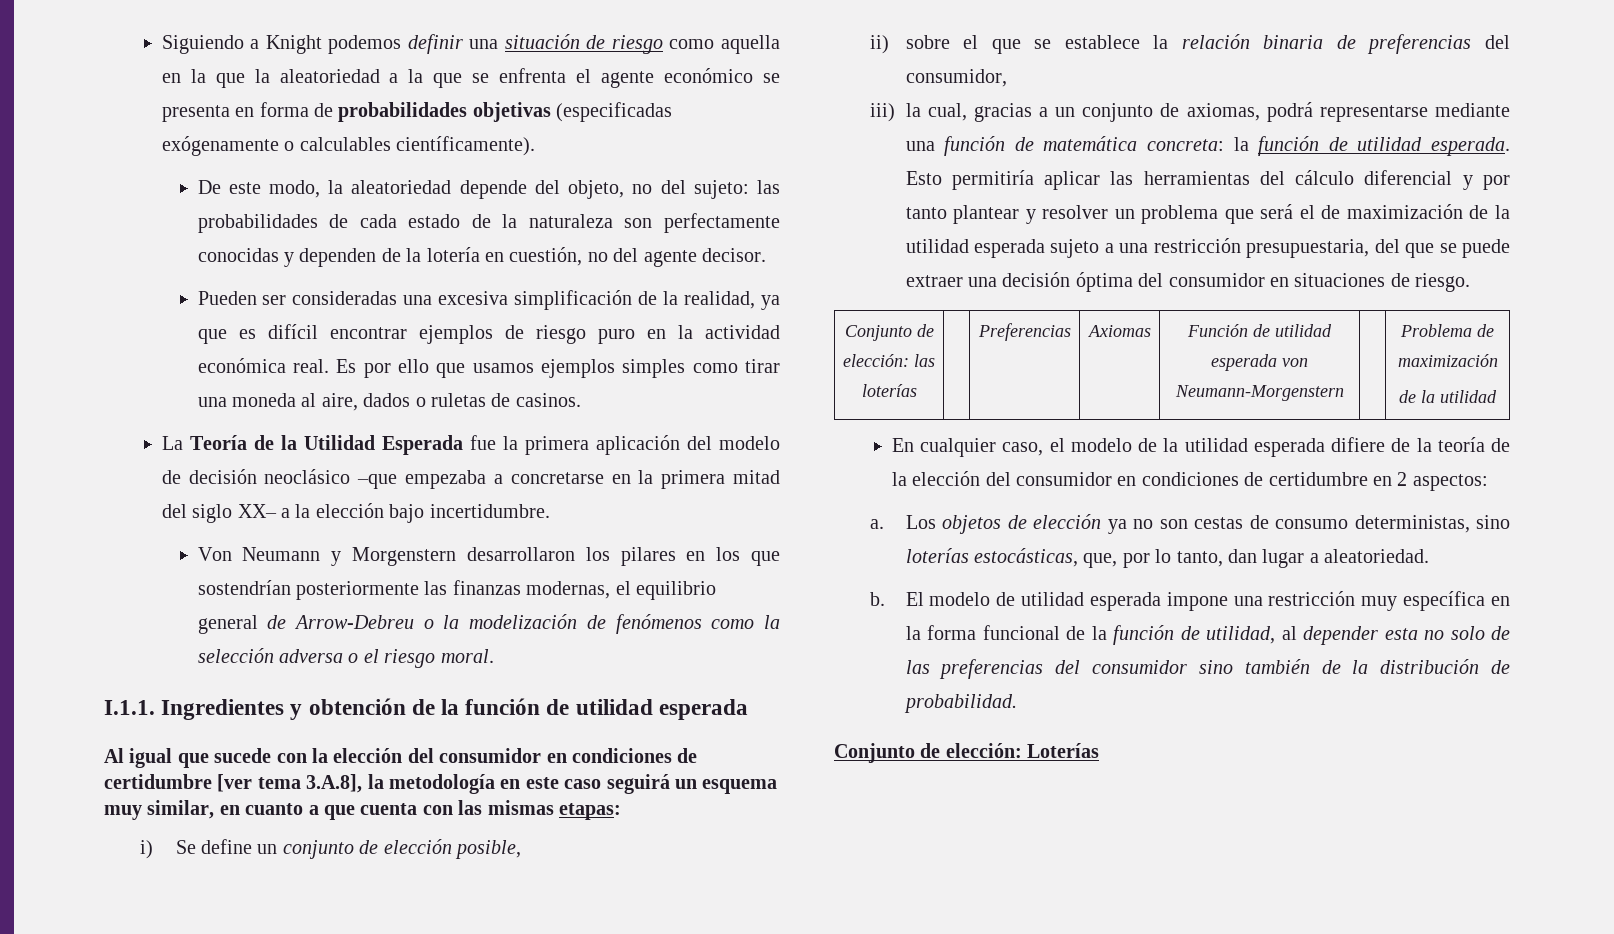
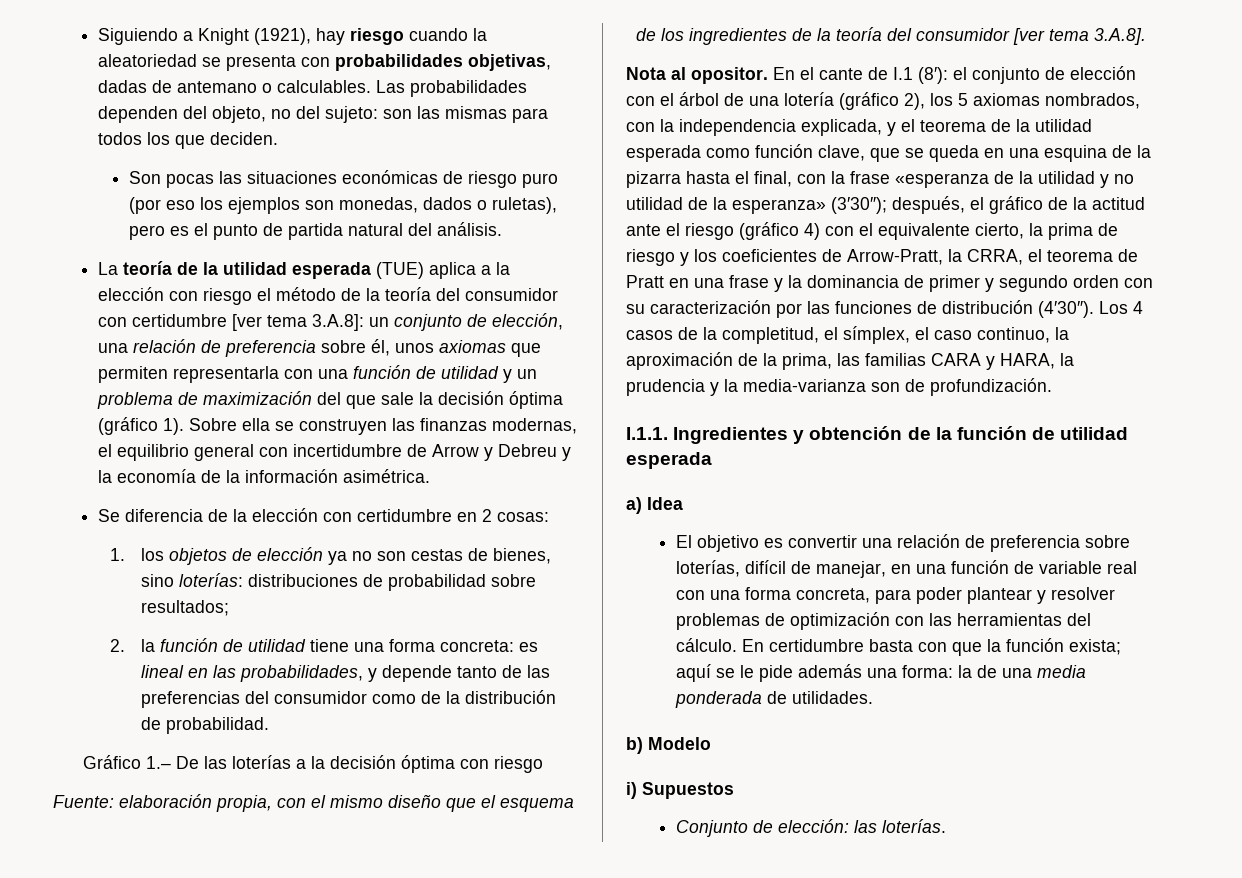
- Siguiendo a Knight podemos definir una situación de riesgo como aquella en la que la aleatoriedad a la que se enfrenta el agente económico se presenta en forma de probabilidades objetivas (especificadas exógenamente o calculables científicamente).
- De este modo, la aleatoriedad depende del objeto, no del sujeto: las probabilidades de cada estado de la naturaleza son perfectamente conocidas y dependen de la lotería en cuestión, no del agente decisor.
- Pueden ser consideradas una excesiva simplificación de la realidad, ya que es difícil encontrar ejemplos de riesgo puro en la actividad económica real. Es por ello que usamos ejemplos simples como tirar una moneda al aire, dados o ruletas de casinos.
+ Siguiendo a Knight (1921), hay riesgo cuando la aleatoriedad se presenta con probabilidades objetivas, dadas de antemano o calculables. Las probabilidades dependen del objeto, no del sujeto: son las mismas para todos los que deciden.
+ Son pocas las situaciones económicas de riesgo puro (por eso los ejemplos son monedas, dados o ruletas), pero es el punto de partida natural del análisis.
- La Teoría de la Utilidad Esperada fue la primera aplicación del modelo de decisión neoclásico –que empezaba a concretarse en la primera mitad del siglo XX– a la elección bajo incertidumbre.
- Von Neumann y Morgenstern desarrollaron los pilares en los que sostendrían posteriormente las finanzas modernas, el equilibrio general de Arrow-Debreu o la modelización de fenómenos como la selección adversa o el riesgo moral.
+ La teoría de la utilidad esperada (TUE) aplica a la elección con riesgo el método de la teoría del consumidor con certidumbre [ver tema 3.A.8]: un conjunto de elección, una relación de preferencia sobre él, unos axiomas que permiten representarla con una función de utilidad y un problema de maximización del que sale la decisión óptima (gráfico 1). Sobre ella se construyen las finanzas modernas, el equilibrio general con incertidumbre de Arrow y Debreu y la economía de la información asimétrica.
+ Se diferencia de la elección con certidumbre en 2 cosas:
+ 1. los objetos de elección ya no son cestas de bienes, sino loterías: distribuciones de probabilidad sobre resultados;
+ 2. la función de utilidad tiene una forma concreta: es lineal en las probabilidades, y depende tanto de las preferencias del consumidor como de la distribución de probabilidad.
+ Gráfico 1.– De las loterías a la decisión óptima con riesgo
+ Fuente: elaboración propia, con el mismo diseño que el esquema de los ingredientes de la teoría del consumidor [ver tema 3.A.8].
+ Nota al opositor. En el cante de I.1 (8′): el conjunto de elección con el árbol de una lotería (gráfico 2), los 5 axiomas nombrados, con la independencia explicada, y el teorema de la utilidad esperada como función clave, que se queda en una esquina de la pizarra hasta el final, con la frase «esperanza de la utilidad y no utilidad de la esperanza» (3′30″); después, el gráfico de la actitud ante el riesgo (gráfico 4) con el equivalente cierto, la prima de riesgo y los coeficientes de Arrow-Pratt, la CRRA, el teorema de Pratt en una frase y la dominancia de primer y segundo orden con su caracterización por las funciones de distribución (4′30″). Los 4 casos de la completitud, el símplex, el caso continuo, la aproximación de la prima, las familias CARA y HARA, la prudencia y la media-varianza son de profundización.
- Al igual que sucede con la elección del consumidor en condiciones de certidumbre [ver tema 3.A.8], la metodología en este caso seguirá un esquema muy similar, en cuanto a que cuenta con las mismas etapas:
- i) Se define un conjunto de elección posible,
- ii) sobre el que se establece la relación binaria de preferencias del consumidor,
- iii) la cual, gracias a un conjunto de axiomas, podrá representarse mediante una función de matemática concreta: la función de utilidad esperada. Esto permitiría aplicar las herramientas del cálculo diferencial y por tanto plantear y resolver un problema que será el de maximización de la utilidad esperada sujeto a una restricción presupuestaria, del que se puede extraer una decisión óptima del consumidor en situaciones de riesgo.
- Conjunto de elección: las loterías | | Preferencias | Axiomas | Función de utilidad esperada von Neumann-Morgenstern | | Problema de maximización
- de la utilidad
- En cualquier caso, el modelo de la utilidad esperada difiere de la teoría de la elección del consumidor en condiciones de certidumbre en 2 aspectos:
- a. Los objetos de elección ya no son cestas de consumo deterministas, sino loterías estocásticas, que, por lo tanto, dan lugar a aleatoriedad.
- b. El modelo de utilidad esperada impone una restricción muy específica en la forma funcional de la función de utilidad, al depender esta no solo de las preferencias del consumidor sino también de la distribución de probabilidad.
- Conjunto de elección: Loterías
+ a) Idea
+ El objetivo es convertir una relación de preferencia sobre loterías, difícil de manejar, en una función de variable real con una forma concreta, para poder plantear y resolver problemas de optimización con las herramientas del cálculo. En certidumbre basta con que la función exista; aquí se le pide además una forma: la de una media ponderada de utilidades.
+ b) Modelo
+ i) Supuestos
+ Conjunto de elección: las loterías.

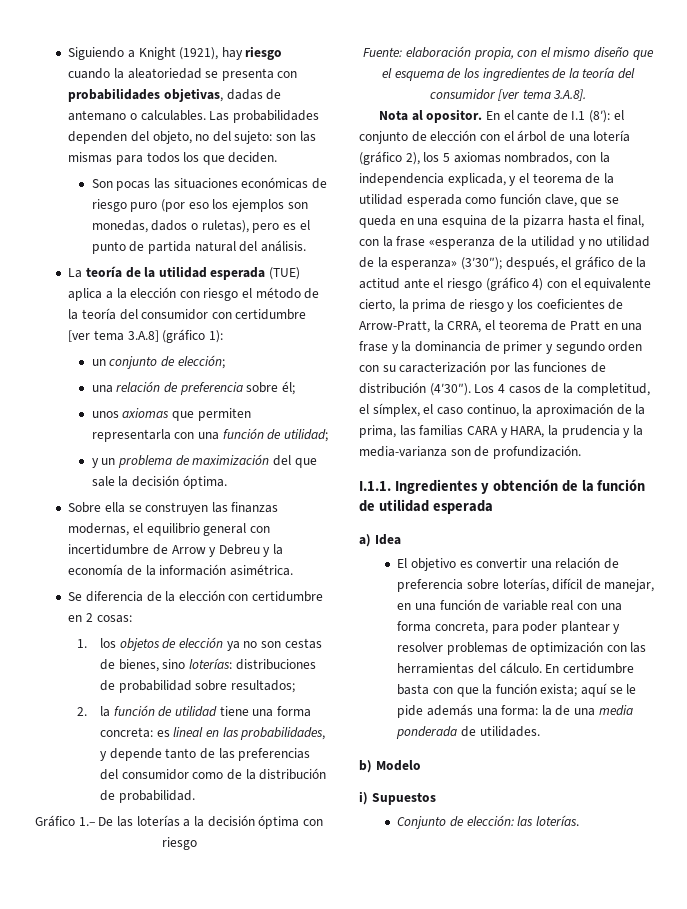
- La teoría de la utilidad esperada (TUE) aplica a la elección con riesgo el método de la teoría del consumidor con certidumbre [ver tema 3.A.8]: un conjunto de elección, una relación de preferencia sobre él, unos axiomas que permiten representarla con una función de utilidad y un problema de maximización del que sale la decisión óptima (gráfico 1). Sobre ella se construyen las finanzas modernas, el equilibrio general con incertidumbre de Arrow y Debreu y la economía de la información asimétrica.
+ La teoría de la utilidad esperada (TUE) aplica a la elección con riesgo el método de la teoría del consumidor con certidumbre [ver tema 3.A.8] (gráfico 1):
+ un conjunto de elección;
+ una relación de preferencia sobre él;
+ unos axiomas que permiten representarla con una función de utilidad;
+ y un problema de maximización del que sale la decisión óptima.
+ Sobre ella se construyen las finanzas modernas, el equilibrio general con incertidumbre de Arrow y Debreu y la economía de la información asimétrica.

